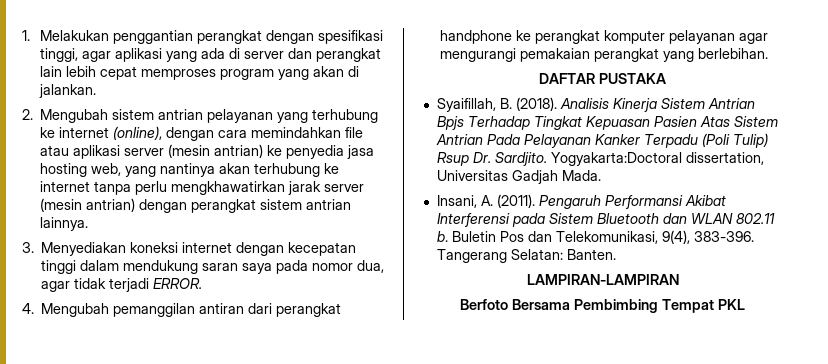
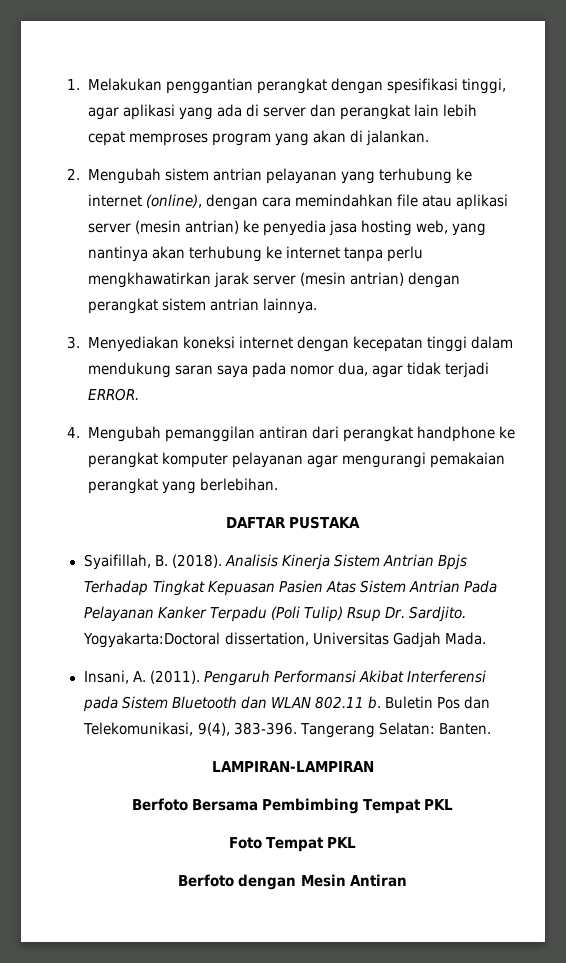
+ Foto Tempat PKL
+ Berfoto dengan Mesin Antiran

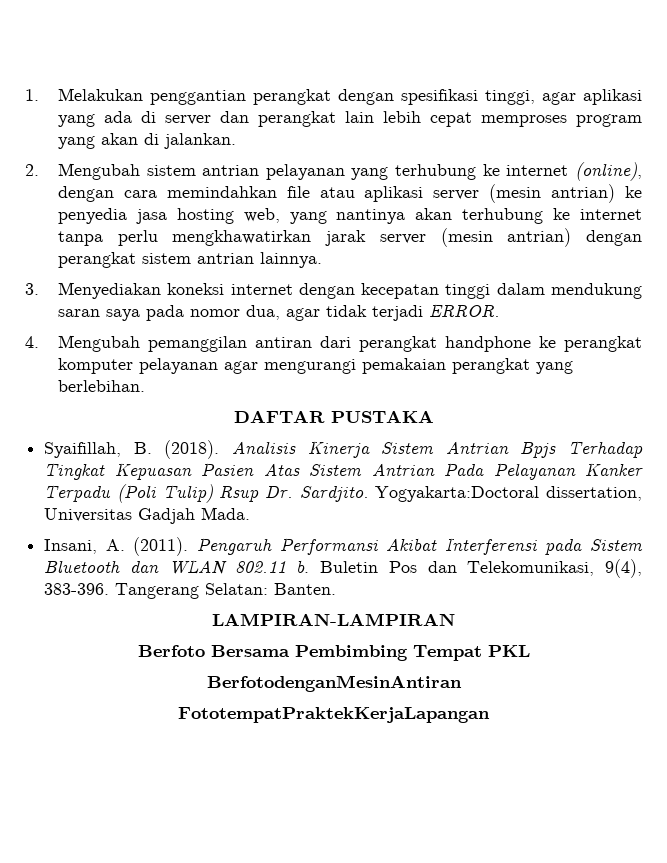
- Foto Tempat PKL
- Berfoto dengan Mesin Antiran
+ BerfotodenganMesinAntiran
+ FototempatPraktekKerjaLapangan

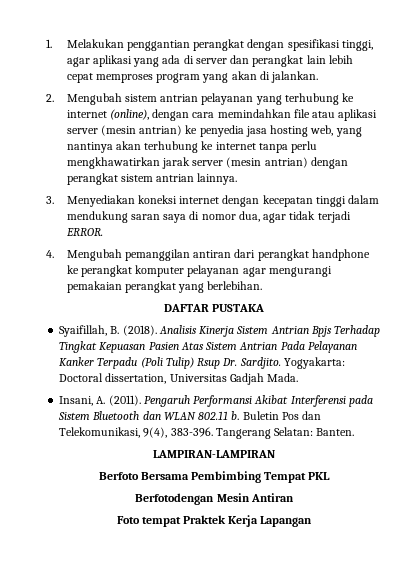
- 3. Menyediakan koneksi internet dengan kecepatan tinggi dalam mendukung saran saya pada nomor dua, agar tidak terjadi ERROR.
+ 3. Menyediakan koneksi internet dengan kecepatan tinggi dalam mendukung saran saya di nomor dua, agar tidak terjadi ERROR.
- Yogyakarta:Doctoral dissertation, Universitas Gadjah Mada.
+ Yogyakarta: Doctoral dissertation, Universitas Gadjah Mada.
- BerfotodenganMesinAntiran
- FototempatPraktekKerjaLapangan
+ Berfotodengan Mesin Antiran
+ Foto tempat Praktek Kerja Lapangan

